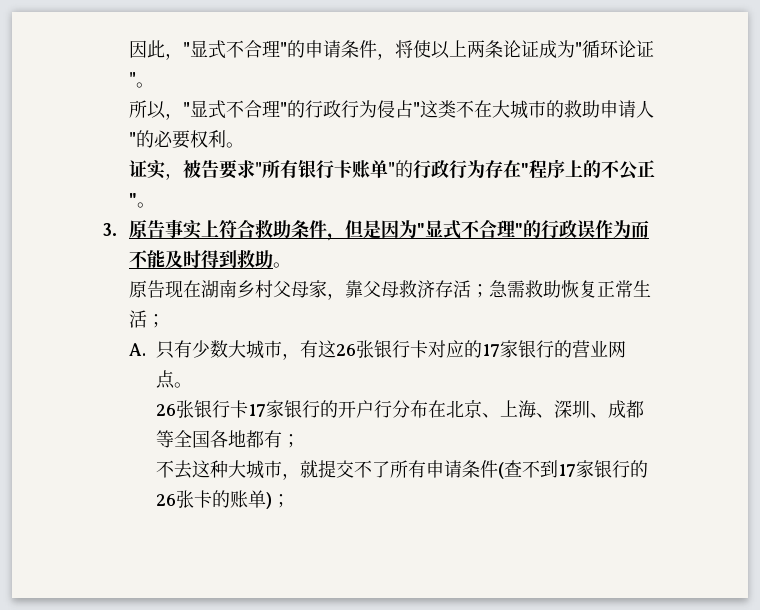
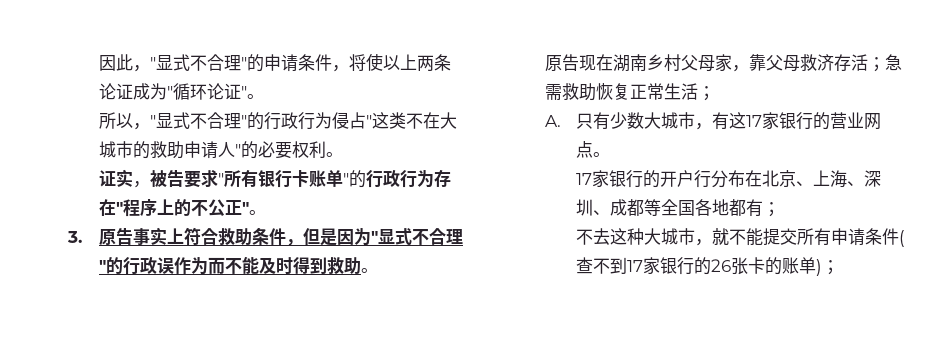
- A.只有少数大城市，有这26张银行卡对应的17家银行的营业网点。
+ A.只有少数大城市，有这17家银行的营业网点。
- 26张银行卡17家银行的开户行分布在北京、上海、深圳、成都等全国各地都有；
+ 17家银行的开户行分布在北京、上海、深圳、成都等全国各地都有；
- 不去这种大城市，就提交不了所有申请条件(查不到17家银行的26张卡的账单)；
+ 不去这种大城市，就不能提交所有申请条件(查不到17家银行的26张卡的账单)；

